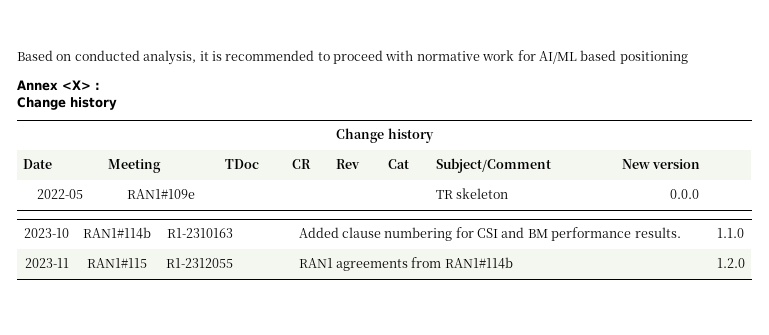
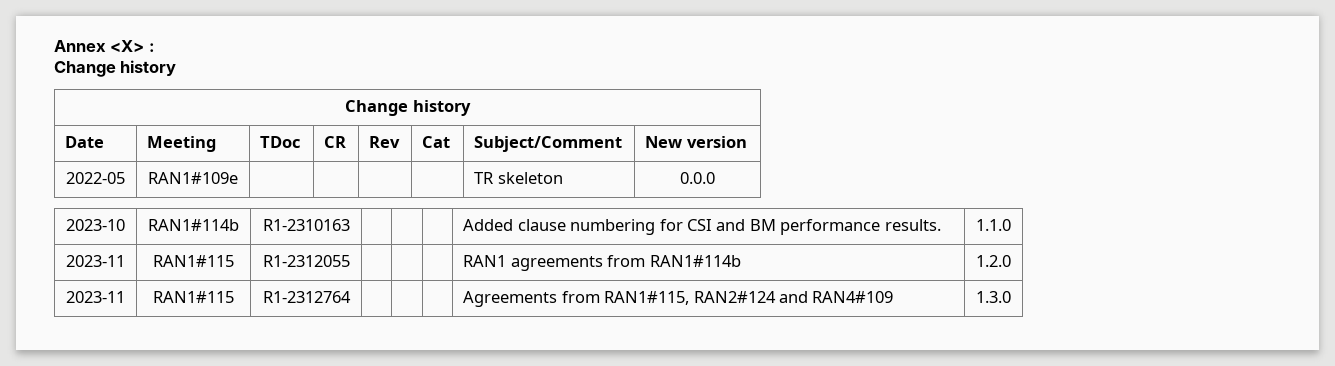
- Based on conducted analysis, it is recommended to proceed with normative work for AI/ML based positioning
+ 2023-11 | RAN1#115 | R1-2312764 | | | | Agreements from RAN1#115, RAN2#124 and RAN4#109 | 1.3.0

